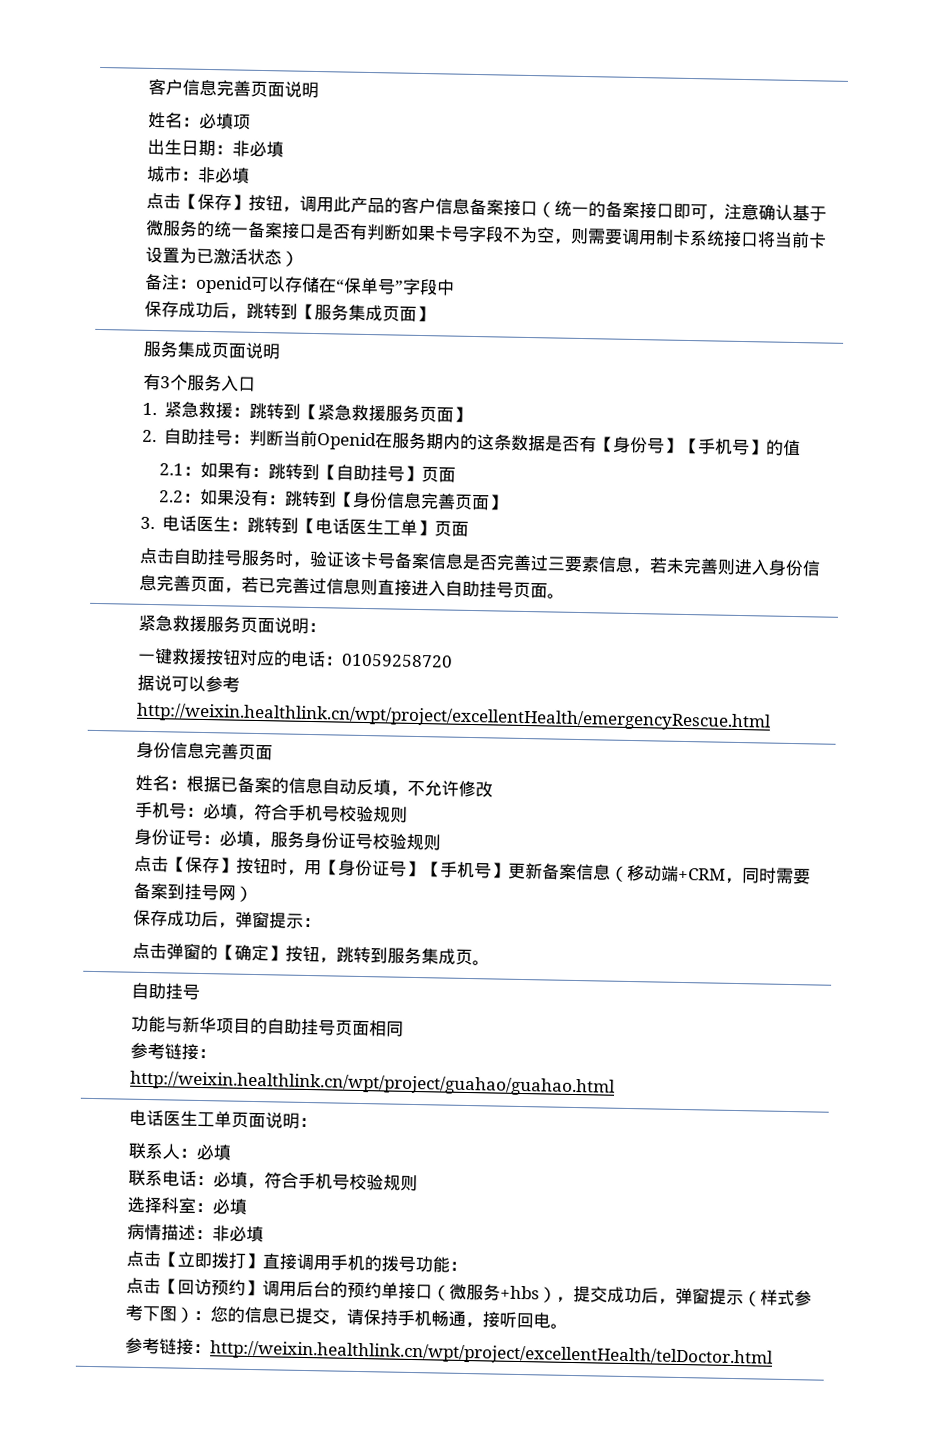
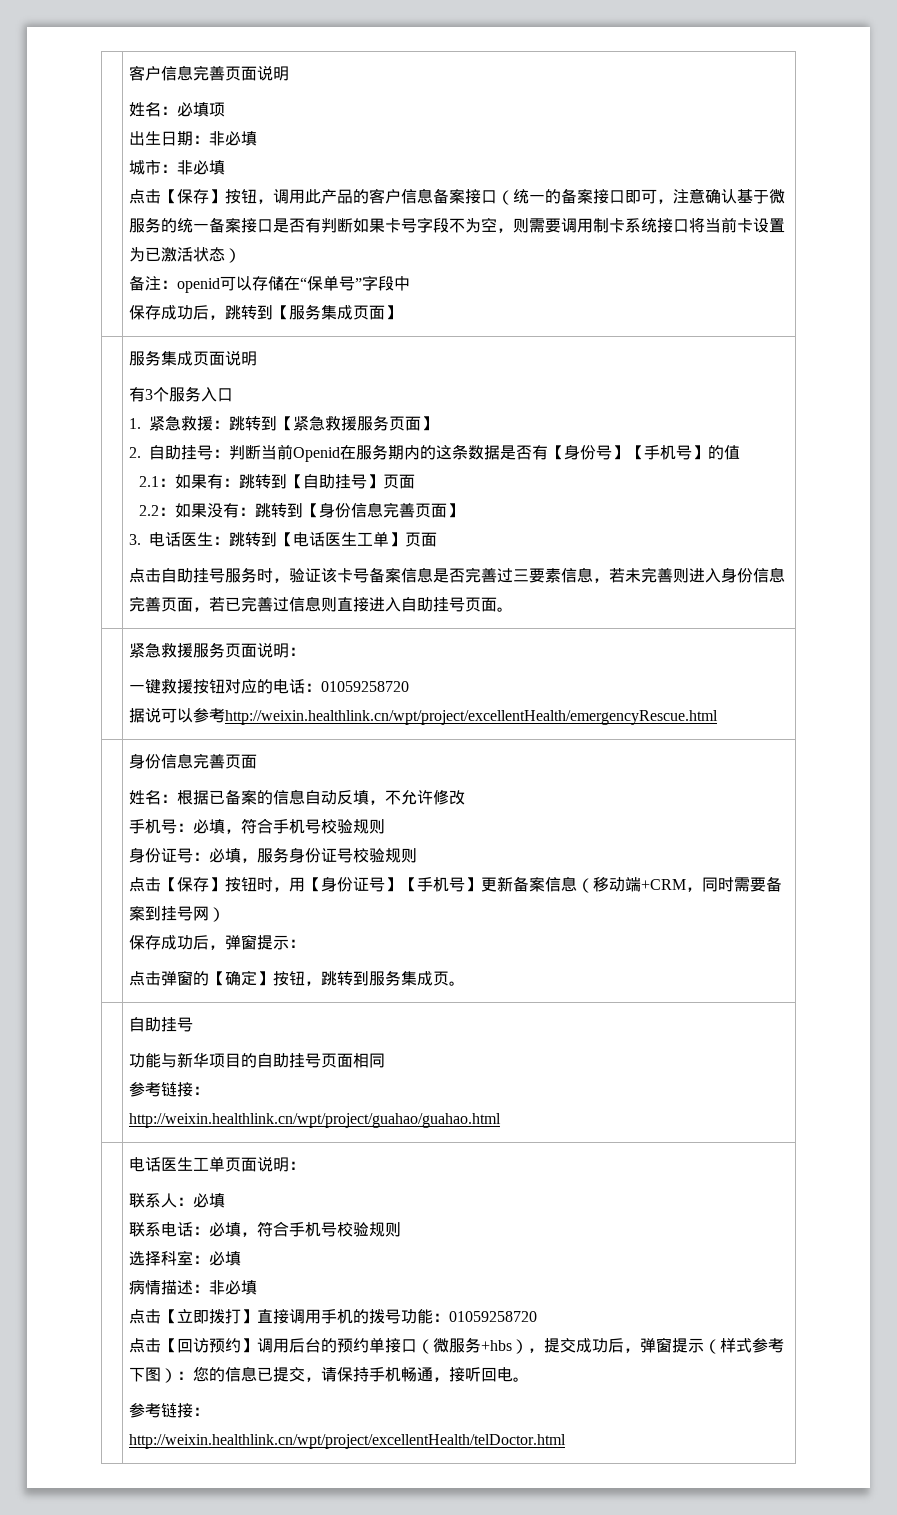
- 点击【立即拨打】直接调用手机的拨号功能：
+ 点击【立即拨打】直接调用手机的拨号功能：01059258720
  点击【回访预约】调用后台的预约单接口（微服务+hbs），提交成功后，弹窗提示（样式参考下图）：您的信息已提交，请保持手机畅通，接听回电。
- 参考链接：http://weixin.healthlink.cn/wpt/project/excellentHealth/telDoctor.html
+ 参考链接：
+ http://weixin.healthlink.cn/wpt/project/excellentHealth/telDoctor.html

